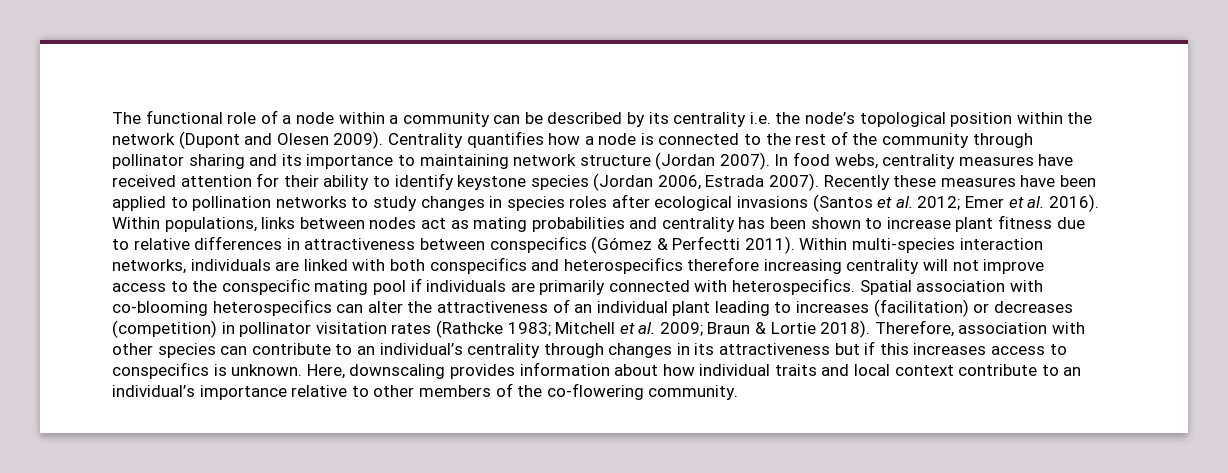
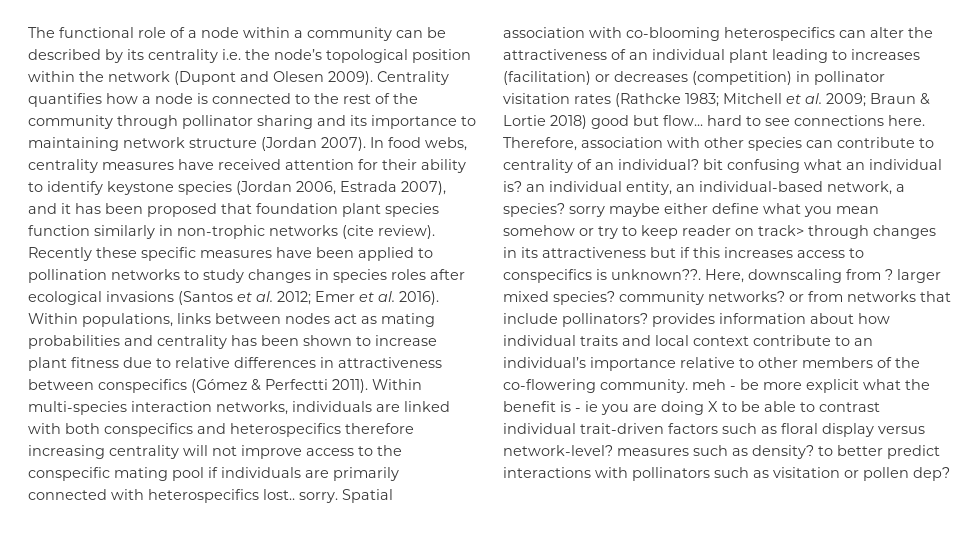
- In food webs, centrality measures have received attention for their ability to identify keystone species (Jordan 2006, Estrada 2007).
+ In food webs, centrality measures have received attention for their ability to identify keystone species (Jordan 2006, Estrada 2007), and it has been proposed that foundation plant species function similarly in non-trophic networks (cite review).
- Recently these measures have been applied to pollination networks to study changes in species roles after ecological invasions (Santos et al. 2012; Emer et al. 2016).
+ Recently these specific measures have been applied to pollination networks to study changes in species roles after ecological invasions (Santos et al. 2012; Emer et al. 2016).
- Within multi-species interaction networks, individuals are linked with both conspecifics and heterospecifics therefore increasing centrality will not improve access to the conspecific mating pool if individuals are primarily connected with heterospecifics.
+ Within multi-species interaction networks, individuals are linked with both conspecifics and heterospecifics therefore increasing centrality will not improve access to the conspecific mating pool if individuals are primarily connected with heterospecifics lost.. sorry.
- Spatial association with co-blooming heterospecifics can alter the attractiveness of an individual plant leading to increases (facilitation) or decreases (competition) in pollinator visitation rates (Rathcke 1983; Mitchell et al. 2009; Braun & Lortie 2018).
+ Spatial association with co-blooming heterospecifics can alter the attractiveness of an individual plant leading to increases (facilitation) or decreases (competition) in pollinator visitation rates (Rathcke 1983; Mitchell et al. 2009; Braun & Lortie 2018) good but flow... hard to see connections here.
- Therefore, association with other species can contribute to an individual’s centrality through changes in its attractiveness but if this increases access to conspecifics is unknown.
+ Therefore, association with other species can contribute to centrality of an individual? bit confusing what an individual is? an individual entity, an individual-based network, a species? sorry maybe either define what you mean somehow or try to keep reader on track> through changes in its attractiveness but if this increases access to conspecifics is unknown??.
- Here, downscaling provides information about how individual traits and local context contribute to an individual’s importance relative to other members of the co-flowering community.
+ Here, downscaling from ? larger mixed species? community networks? or from networks that include pollinators? provides information about how individual traits and local context contribute to an individual’s importance relative to other members of the co-flowering community. meh - be more explicit what the benefit is - ie you are doing X to be able to contrast individual trait-driven factors such as floral display versus network-level? measures such as density? to better predict interactions with pollinators such as visitation or pollen dep?

